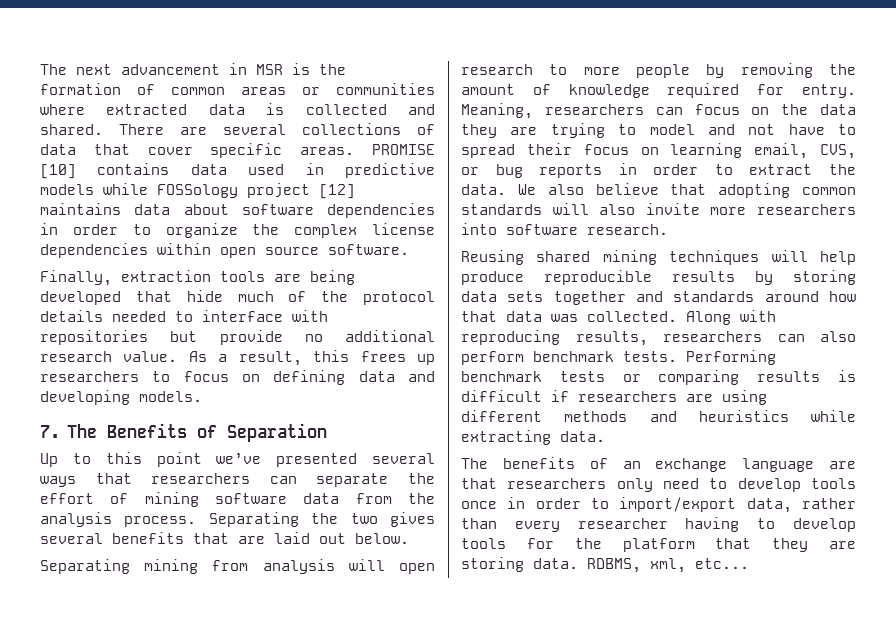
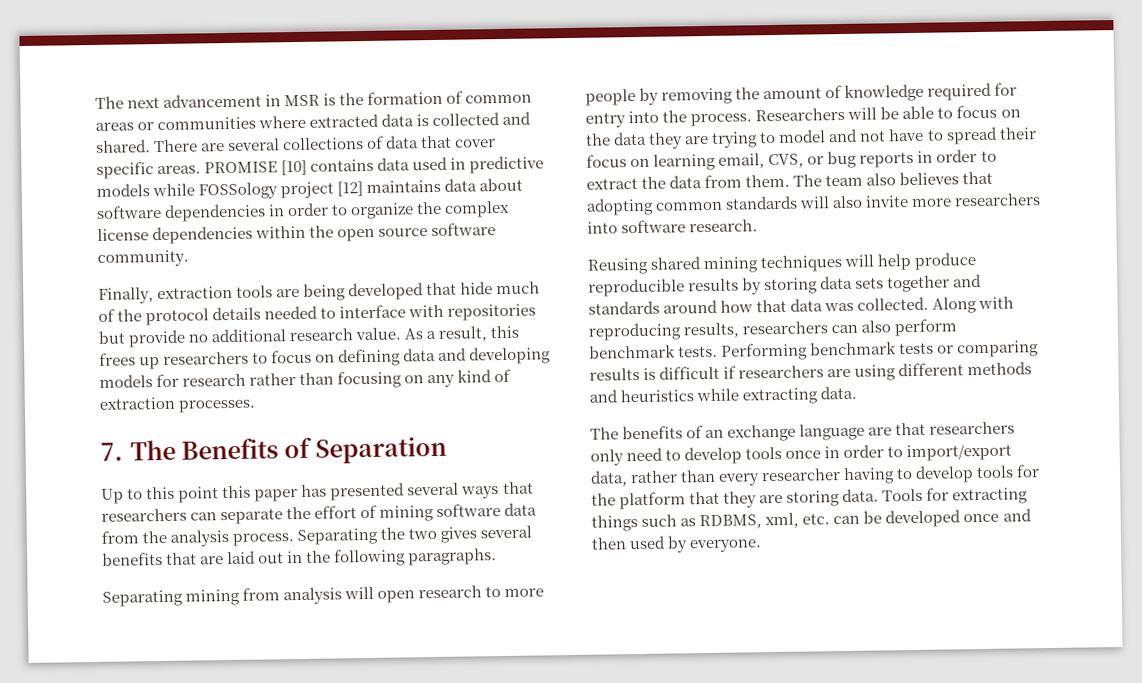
- PROMISE [10] contains data used in predictive models while FOSSology project [12] maintains data about software dependencies in order to organize the complex license dependencies within open source software.
+ PROMISE [10] contains data used in predictive models while FOSSology project [12] maintains data about software dependencies in order to organize the complex license dependencies within the open source software community.
- As a result, this frees up researchers to focus on defining data and developing models.
+ As a result, this frees up researchers to focus on defining data and developing models for research rather than focusing on any kind of extraction processes.
- Up to this point we’ve presented several ways that researchers can separate the effort of mining software data from the analysis process.
+ Up to this point this paper has presented several ways that researchers can separate the effort of mining software data from the analysis process.
- Separating the two gives several benefits that are laid out below.
+ Separating the two gives several benefits that are laid out in the following paragraphs.
- Separating mining from analysis will open research to more people by removing the amount of knowledge required for entry. Meaning, researchers can focus on the data they are trying to model and not have to spread their focus on learning email, CVS, or bug reports in order to extract the data. We also believe that adopting common standards will also invite more researchers into software research.
+ Separating mining from analysis will open research to more people by removing the amount of knowledge required for entry into the process. Researchers will be able to focus on the data they are trying to model and not have to spread their focus on learning email, CVS, or bug reports in order to extract the data from them. The team also believes that adopting common standards will also invite more researchers into software research.
- RDBMS, xml, etc...
+ Tools for extracting things such as RDBMS, xml, etc. can be developed once and then used by everyone.

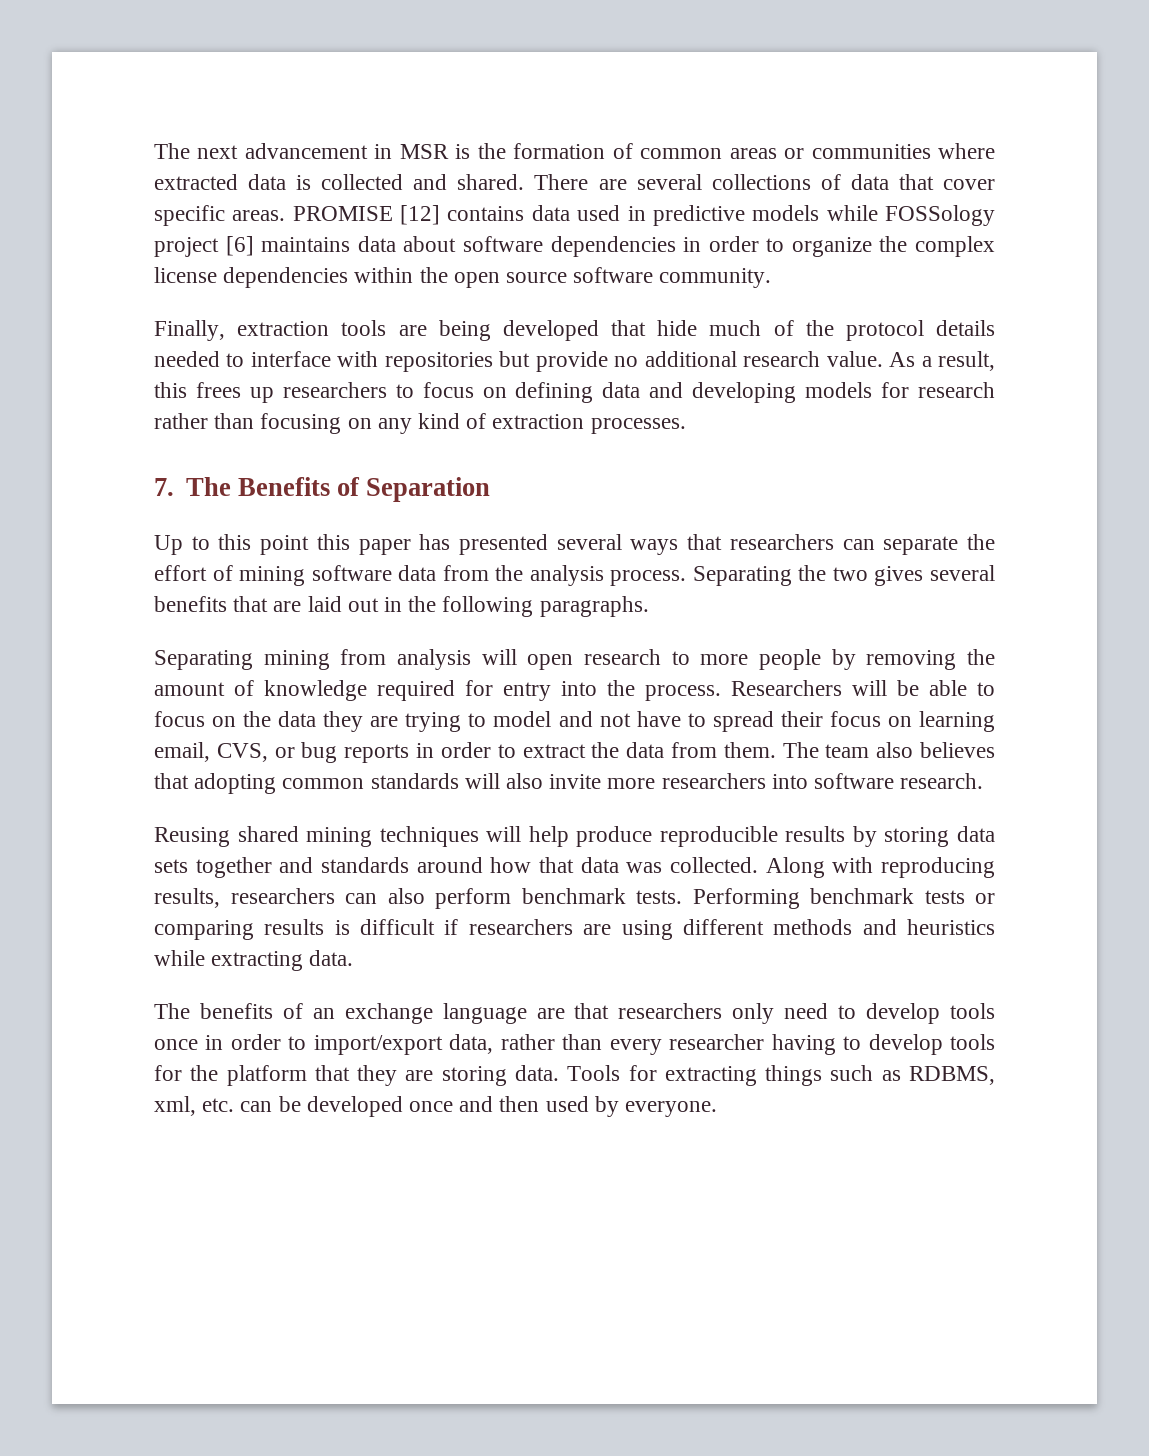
- PROMISE [10] contains data used in predictive models while FOSSology project [12] maintains data about software dependencies in order to organize the complex license dependencies within the open source software community.
+ PROMISE [12] contains data used in predictive models while FOSSology project [6] maintains data about software dependencies in order to organize the complex license dependencies within the open source software community.

